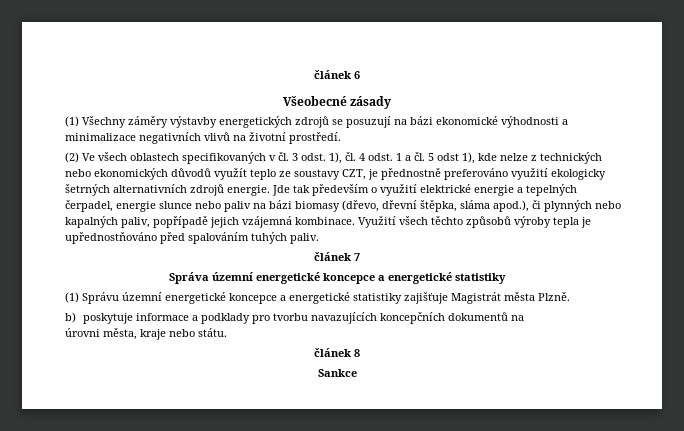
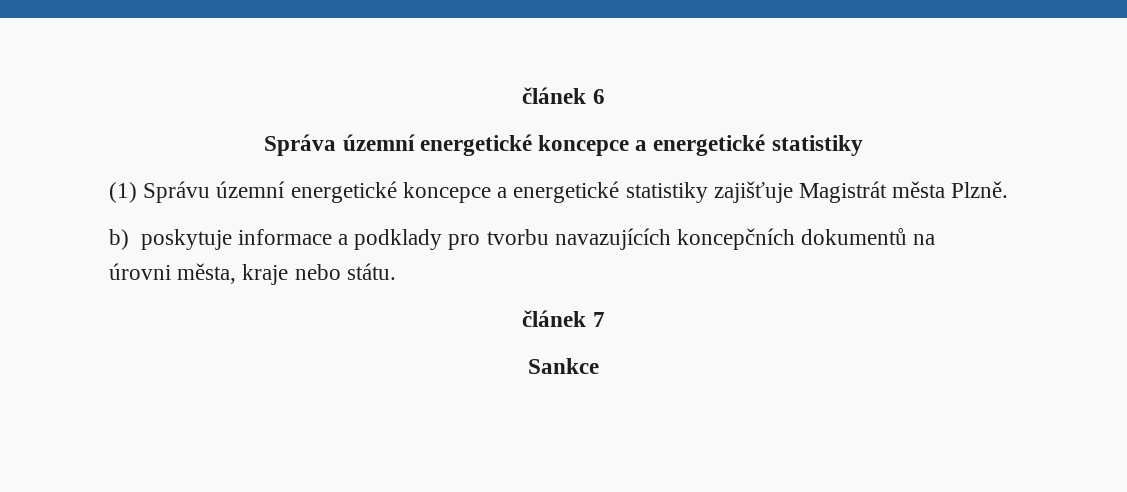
- Všeobecné zásady
- (1) Všechny záměry výstavby energetických zdrojů se posuzují na bázi ekonomické výhodnosti a minimalizace negativních vlivů na životní prostředí.
- (2) Ve všech oblastech specifikovaných v čl. 3 odst. 1), čl. 4 odst. 1 a čl. 5 odst 1), kde nelze z technických nebo ekonomických důvodů využít teplo ze soustavy CZT, je přednostně preferováno využití ekologicky šetrných alternativních zdrojů energie. Jde tak především o využití elektrické energie a tepelných čerpadel, energie slunce nebo paliv na bázi biomasy (dřevo, dřevní štěpka, sláma apod.), či plynných nebo kapalných paliv, popřípadě jejich vzájemná kombinace. Využití všech těchto způsobů výroby tepla je upřednostňováno před spalováním tuhých paliv.
- článek 7
- článek 8
+ článek 7

